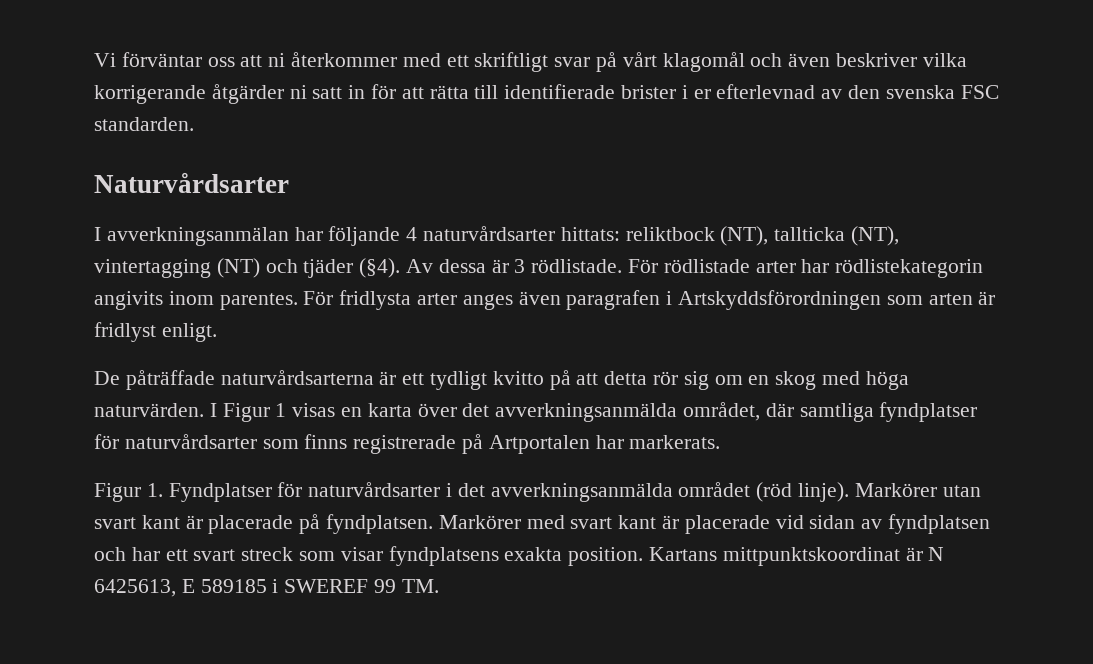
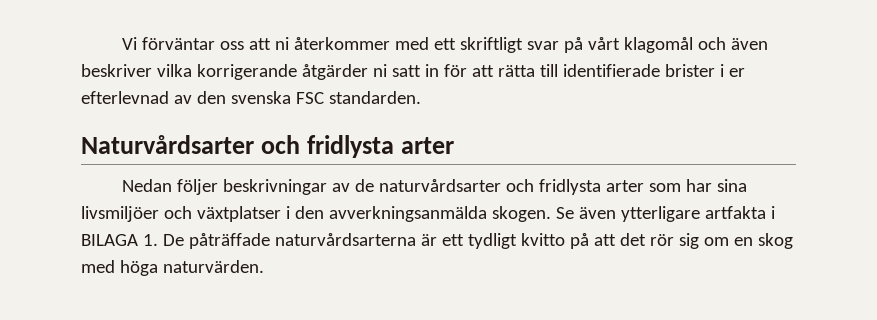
- Naturvårdsarter
- I avverkningsanmälan har följande 4 naturvårdsarter hittats: reliktbock (NT), tallticka (NT), vintertagging (NT) och tjäder (§4). Av dessa är 3 rödlistade. För rödlistade arter har rödlistekategorin angivits inom parentes. För fridlysta arter anges även paragrafen i Artskyddsförordningen som arten är fridlyst enligt.
- De påträffade naturvårdsarterna är ett tydligt kvitto på att detta rör sig om en skog med höga naturvärden. I Figur 1 visas en karta över det avverkningsanmälda området, där samtliga fyndplatser för naturvårdsarter som finns registrerade på Artportalen har markerats.
- Figur 1. Fyndplatser för naturvårdsarter i det avverkningsanmälda området (röd linje). Markörer utan svart kant är placerade på fyndplatsen. Markörer med svart kant är placerade vid sidan av fyndplatsen och har ett svart streck som visar fyndplatsens exakta position. Kartans mittpunktskoordinat är N 6425613, E 589185 i SWEREF 99 TM.
+ Naturvårdsarter och fridlysta arter
+ Nedan följer beskrivningar av de naturvårdsarter och fridlysta arter som har sina livsmiljöer och växtplatser i den avverkningsanmälda skogen. Se även ytterligare artfakta i BILAGA 1. De påträffade naturvårdsarterna är ett tydligt kvitto på att det rör sig om en skog med höga naturvärden.

